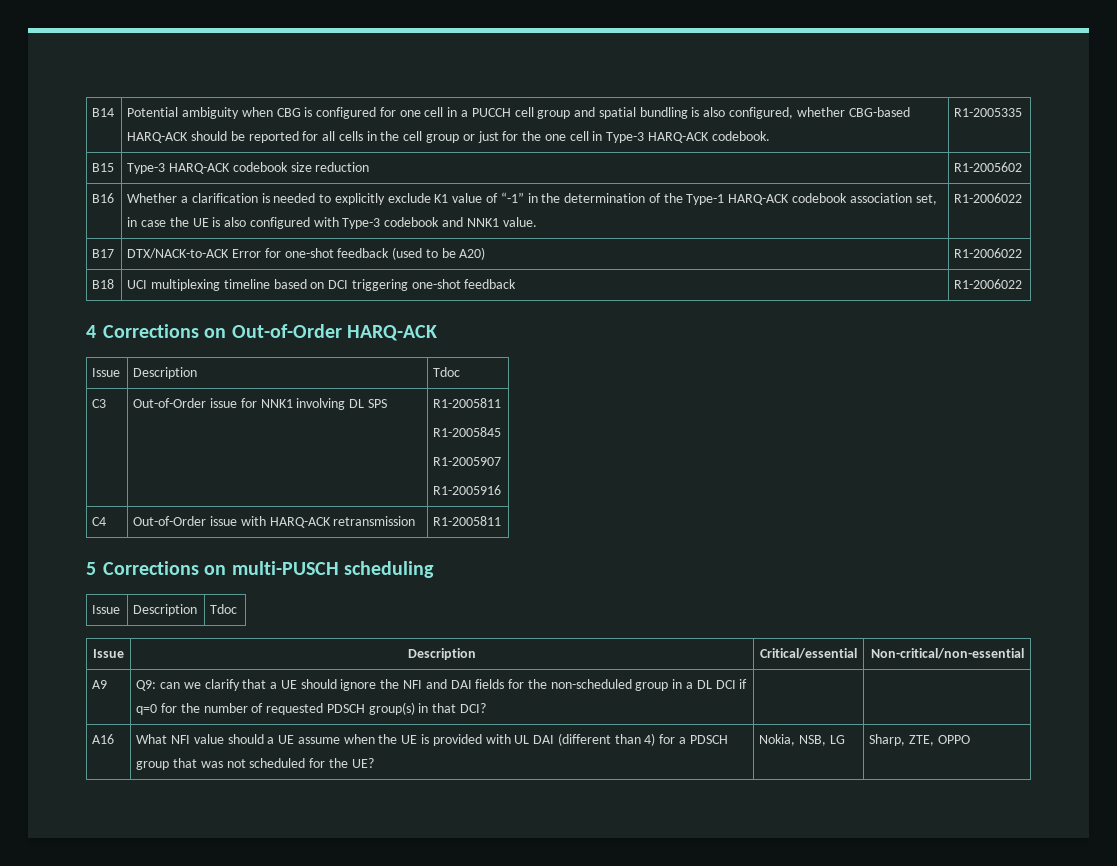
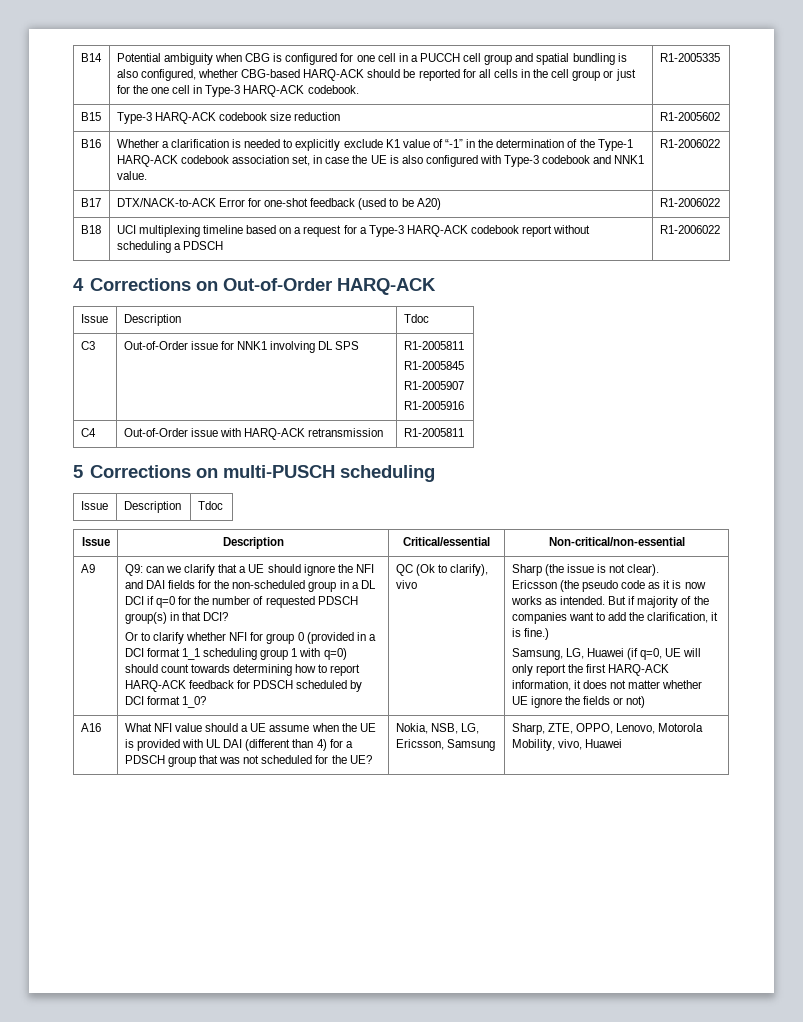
- B18 | UCI multiplexing timeline based on DCI triggering one-shot feedback | R1-2006022
+ B18 | UCI multiplexing timeline based on a request for a Type-3 HARQ-ACK codebook report without scheduling a PDSCH | R1-2006022
+ Or to clarify whether NFI for group 0 (provided in a DCI format 1_1 scheduling group 1 with q=0) should count towards determining how to report HARQ-ACK feedback for PDSCH scheduled by DCI format 1_0? | QC (Ok to clarify), vivo | Sharp (the issue is not clear).
+ Ericsson (the pseudo code as it is now works as intended. But if majority of the companies want to add the clarification, it is fine.)
+ Samsung, LG, Huawei (if q=0, UE will only report the first HARQ-ACK information, it does not matter whether UE ignore the fields or not)
- Nokia, NSB, LG
+ Nokia, NSB, LG, Ericsson, Samsung
- Sharp, ZTE, OPPO
+ Sharp, ZTE, OPPO, Lenovo, Motorola Mobility, vivo, Huawei

